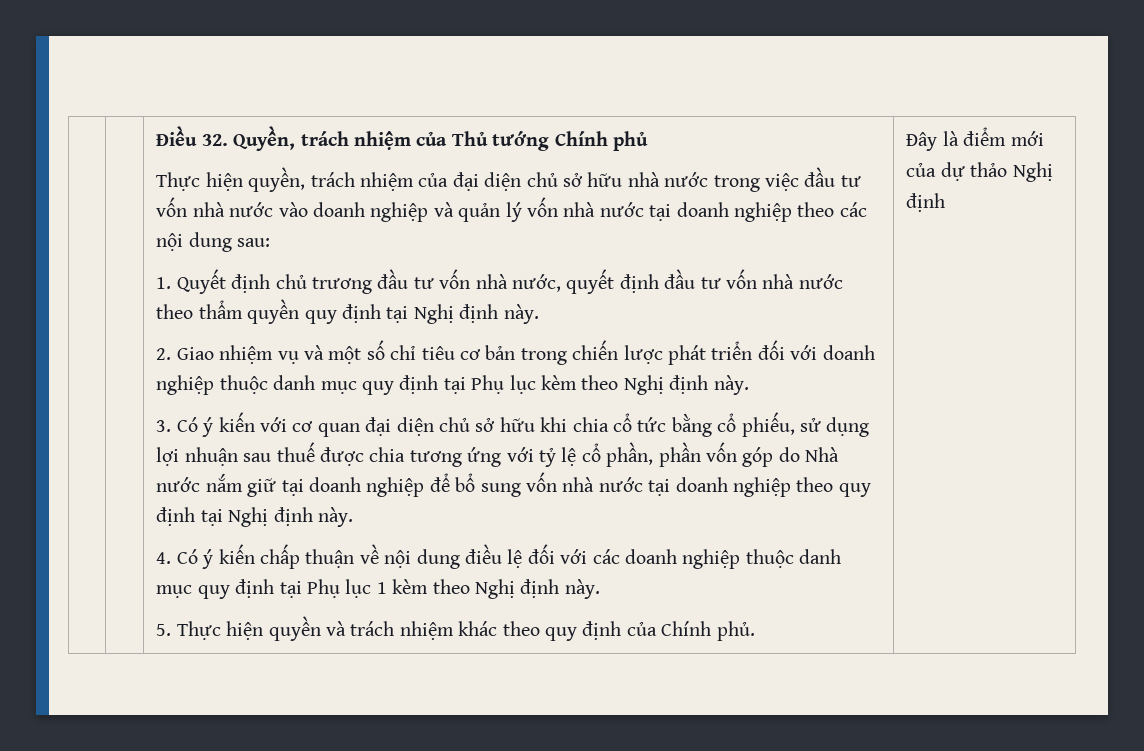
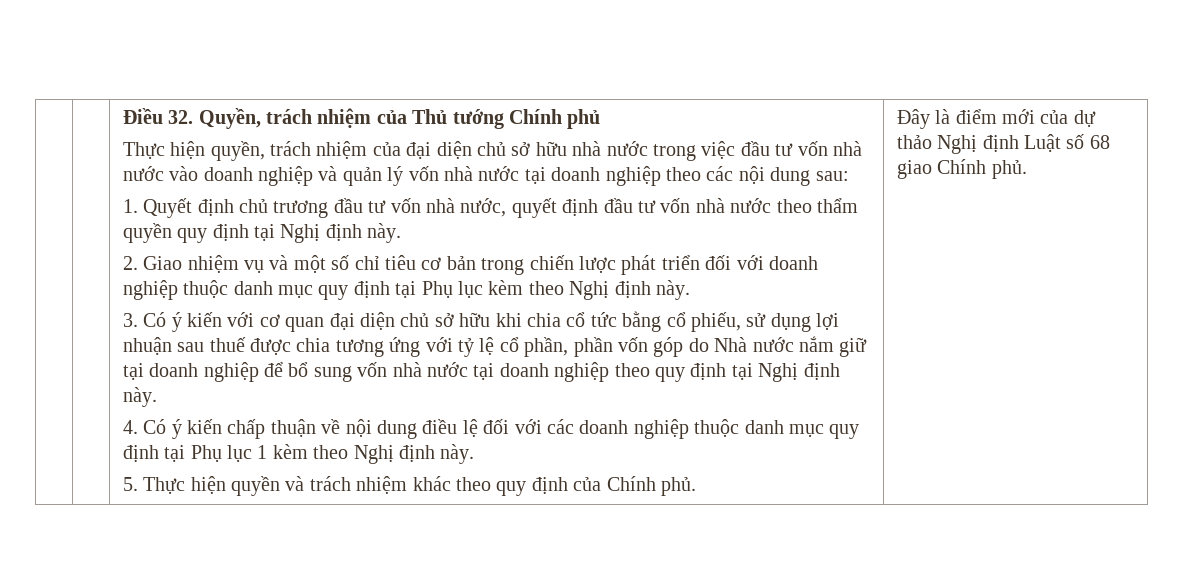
- Đây là điểm mới của dự thảo Nghị định
+ Đây là điểm mới của dự thảo Nghị định Luật số 68 giao Chính phủ.

